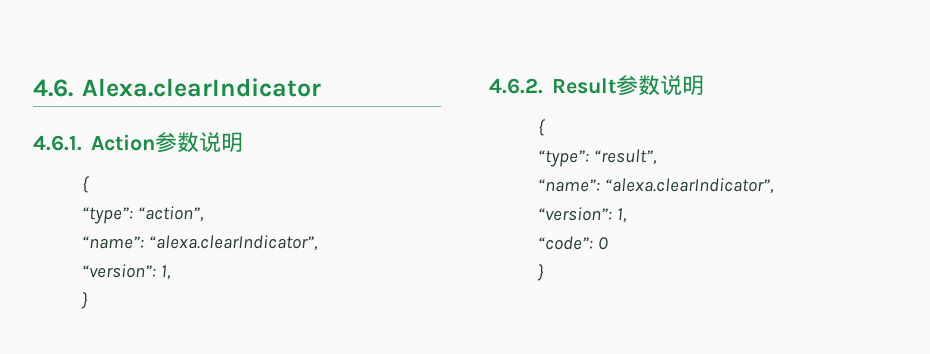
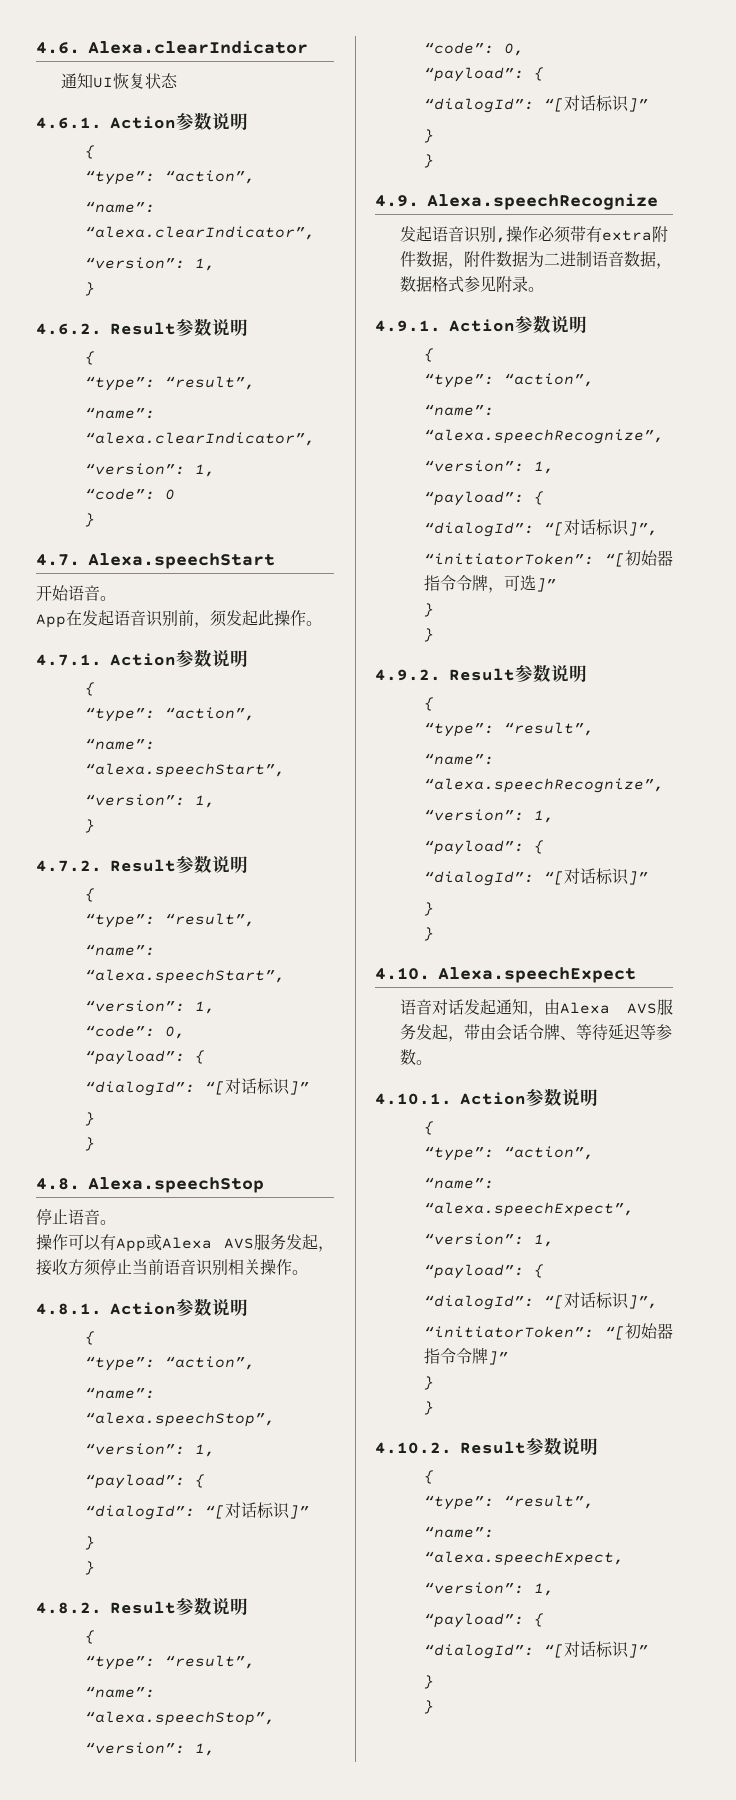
+ 通知UI恢复状态
+ 4.7. Alexa.speechStart
+ 开始语音。
+ App在发起语音识别前，须发起此操作。
+ 4.7.1. Action参数说明
+ {
+ “type”: “action”,
+ “name”: “alexa.speechStart”,
+ “version”: 1,
+ }
+ 4.7.2. Result参数说明
+ {
+ “type”: “result”,
+ “name”: “alexa.speechStart”,
+ “version”: 1,
+ “code”: 0,
+ “payload”: {
+ “dialogId”: “[对话标识]”
+ }
+ }
+ 4.8. Alexa.speechStop
+ 停止语音。
+ 操作可以有App或Alexa AVS服务发起，接收方须停止当前语音识别相关操作。
+ 4.8.1. Action参数说明
+ {
+ “type”: “action”,
+ “name”: “alexa.speechStop”,
+ “version”: 1,
+ “payload”: {
+ “dialogId”: “[对话标识]”
+ }
+ }
+ 4.8.2. Result参数说明
+ {
+ “type”: “result”,
+ “name”: “alexa.speechStop”,
+ “version”: 1,
+ “code”: 0,
+ “payload”: {
+ “dialogId”: “[对话标识]”
+ }
+ }
+ 4.9. Alexa.speechRecognize
+ 发起语音识别,操作必须带有extra附件数据，附件数据为二进制语音数据，数据格式参见附录。
+ 4.9.1. Action参数说明
+ {
+ “type”: “action”,
+ “name”: “alexa.speechRecognize”,
+ “version”: 1,
+ “payload”: {
+ “dialogId”: “[对话标识]”,
+ “initiatorToken”: “[初始器指令令牌，可选]”
+ }
+ }
+ 4.9.2. Result参数说明
+ {
+ “type”: “result”,
+ “name”: “alexa.speechRecognize”,
+ “version”: 1,
+ “payload”: {
+ “dialogId”: “[对话标识]”
+ }
+ }
+ 4.10. Alexa.speechExpect
+ 语音对话发起通知，由Alexa AVS服务发起，带由会话令牌、等待延迟等参数。
+ 4.10.1. Action参数说明
+ {
+ “type”: “action”,
+ “name”: “alexa.speechExpect”,
+ “version”: 1,
+ “payload”: {
+ “dialogId”: “[对话标识]”,
+ “initiatorToken”: “[初始器指令令牌]”
+ }
+ }
+ 4.10.2. Result参数说明
+ {
+ “type”: “result”,
+ “name”: “alexa.speechExpect,
+ “version”: 1,
+ “payload”: {
+ “dialogId”: “[对话标识]”
+ }
+ }

